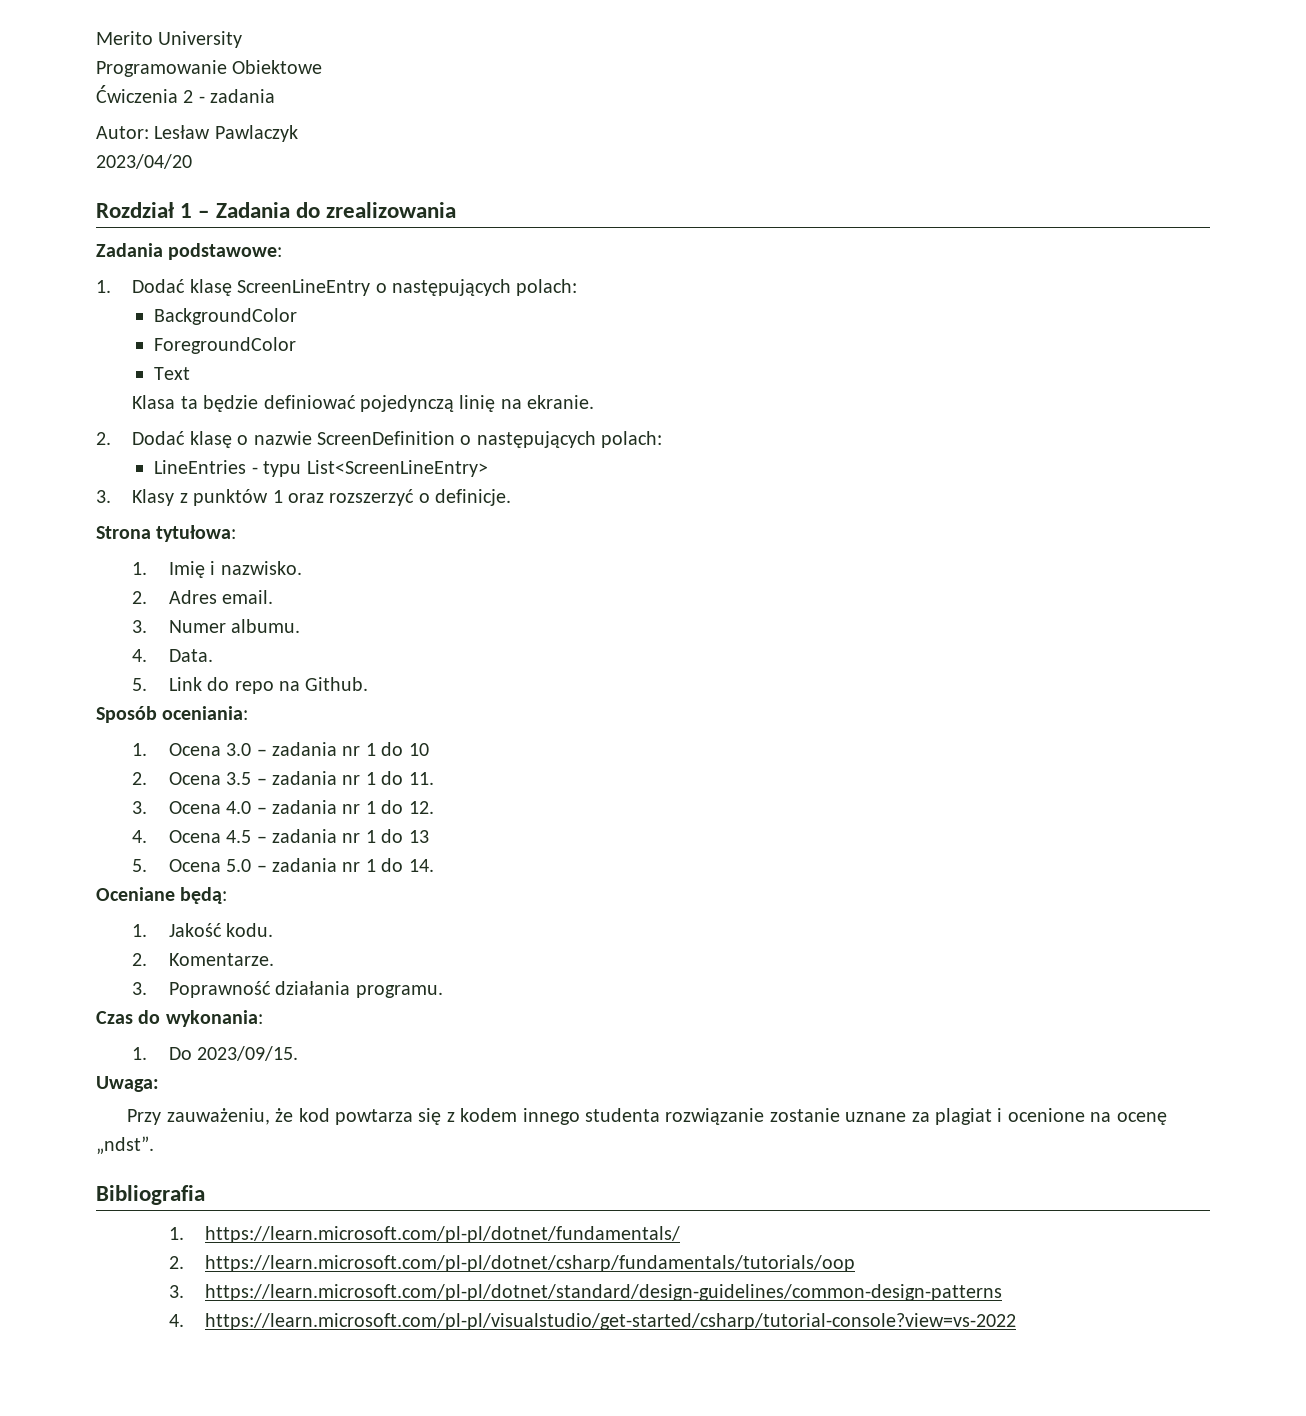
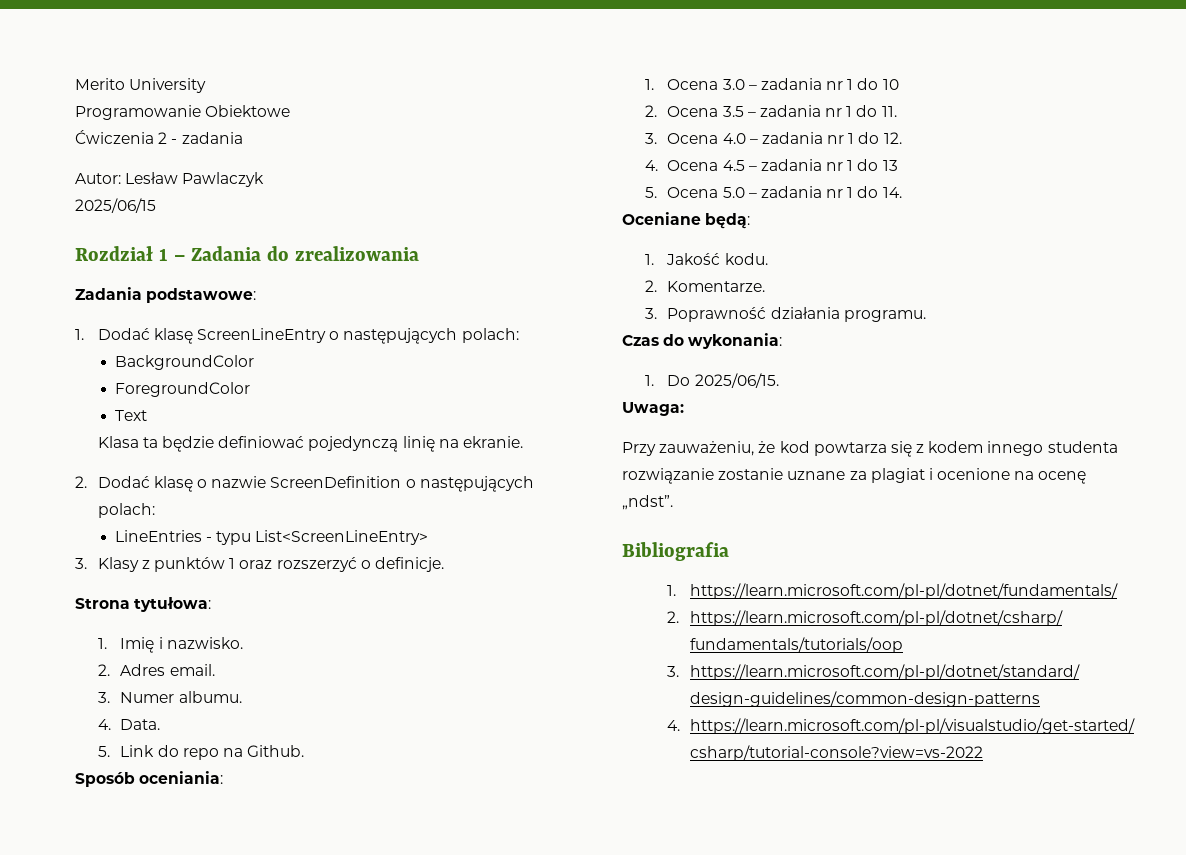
- 2023/04/20
+ 2025/06/15
- 1. Do 2023/09/15.
+ 1. Do 2025/06/15.

